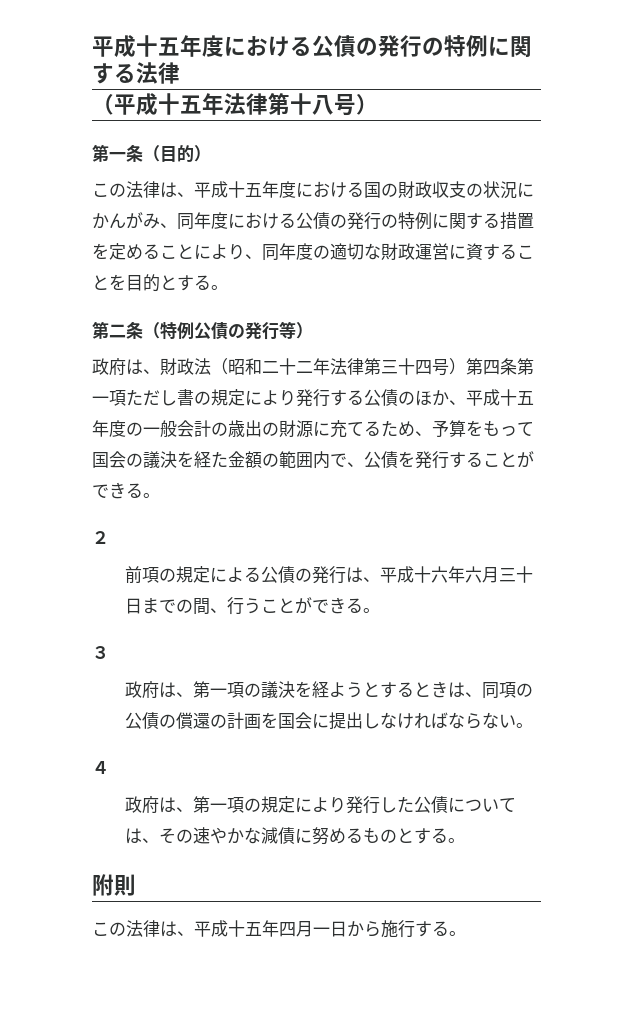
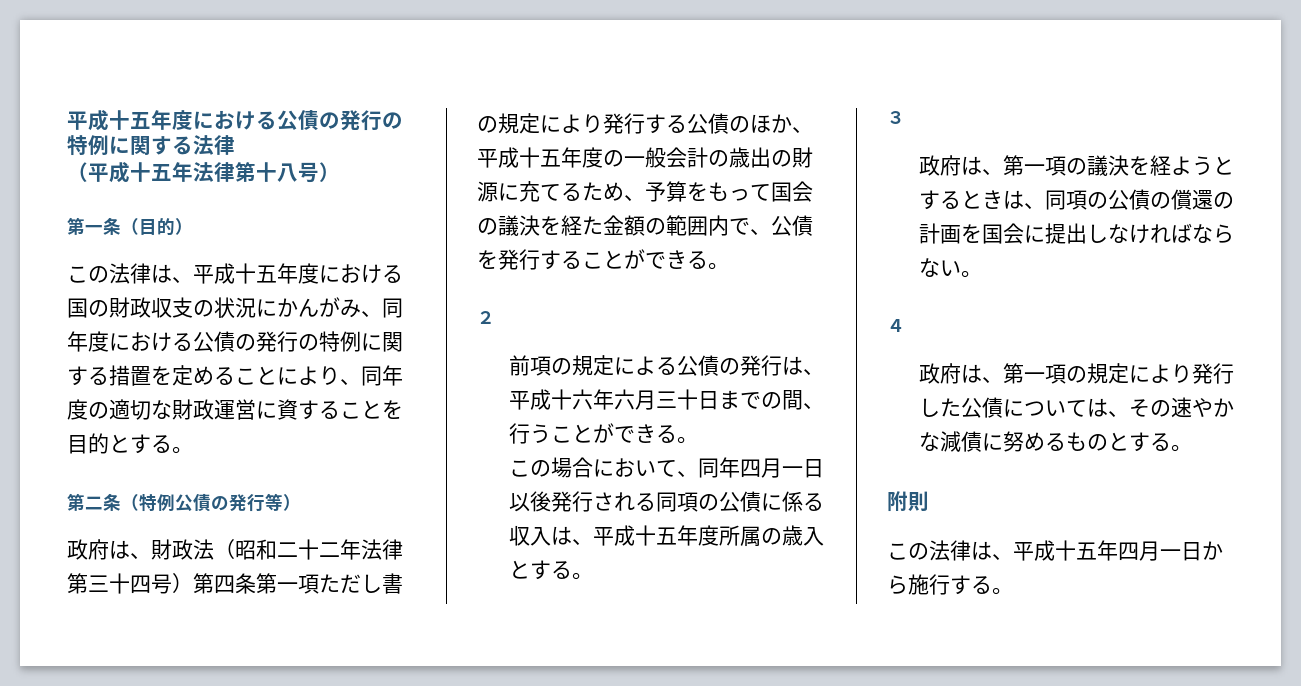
+ この場合において、同年四月一日以後発行される同項の公債に係る収入は、平成十五年度所属の歳入とする。

